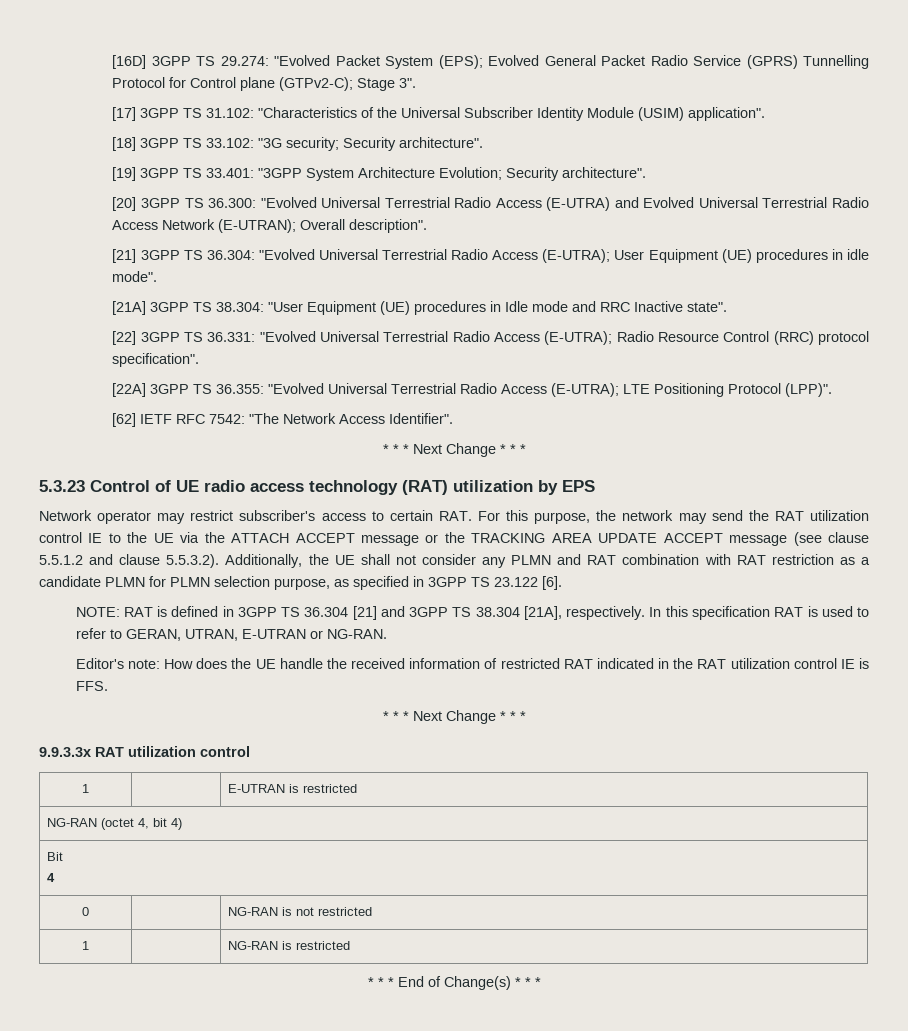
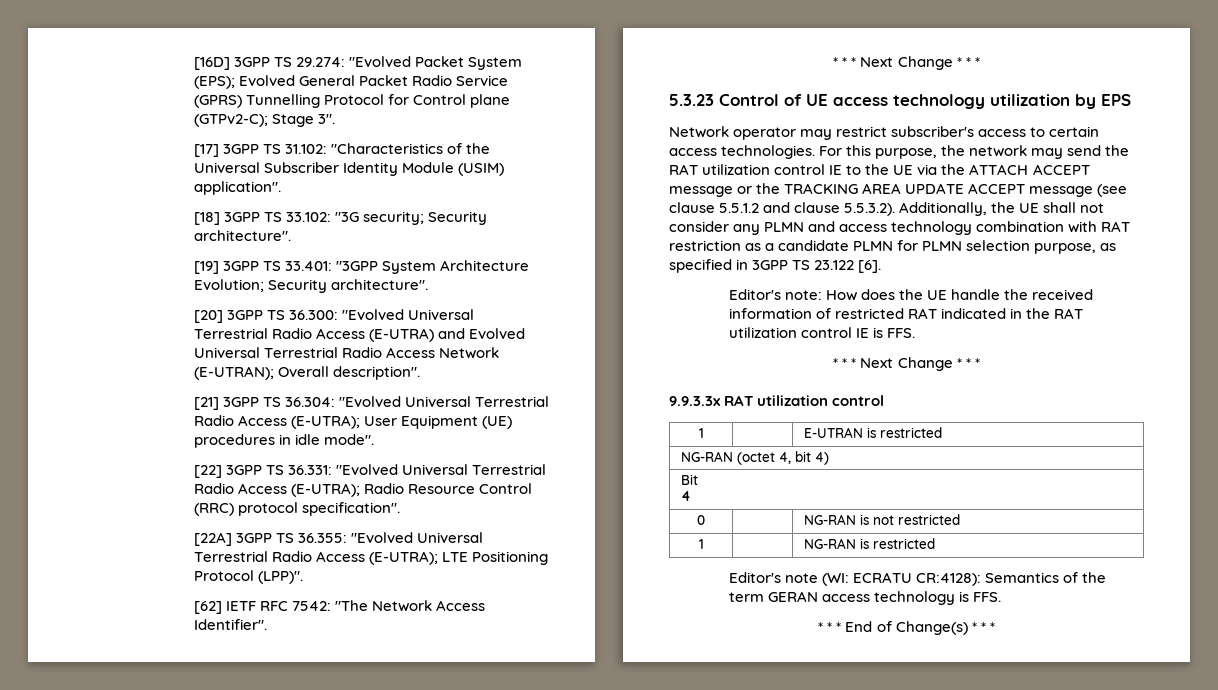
- [21A] 3GPP TS 38.304: "User Equipment (UE) procedures in Idle mode and RRC Inactive state".
- 5.3.23 Control of UE radio access technology (RAT) utilization by EPS
+ 5.3.23 Control of UE access technology utilization by EPS
- Network operator may restrict subscriber's access to certain RAT. For this purpose, the network may send the RAT utilization control IE to the UE via the ATTACH ACCEPT message or the TRACKING AREA UPDATE ACCEPT message (see clause 5.5.1.2 and clause 5.5.3.2). Additionally, the UE shall not consider any PLMN and RAT combination with RAT restriction as a candidate PLMN for PLMN selection purpose, as specified in 3GPP TS 23.122 [6].
+ Network operator may restrict subscriber's access to certain access technologies. For this purpose, the network may send the RAT utilization control IE to the UE via the ATTACH ACCEPT message or the TRACKING AREA UPDATE ACCEPT message (see clause 5.5.1.2 and clause 5.5.3.2). Additionally, the UE shall not consider any PLMN and access technology combination with RAT restriction as a candidate PLMN for PLMN selection purpose, as specified in 3GPP TS 23.122 [6].
- NOTE: RAT is defined in 3GPP TS 36.304 [21] and 3GPP TS 38.304 [21A], respectively. In this specification RAT is used to refer to GERAN, UTRAN, E-UTRAN or NG-RAN.
+ Editor's note (WI: ECRATU CR:4128): Semantics of the term GERAN access technology is FFS.

